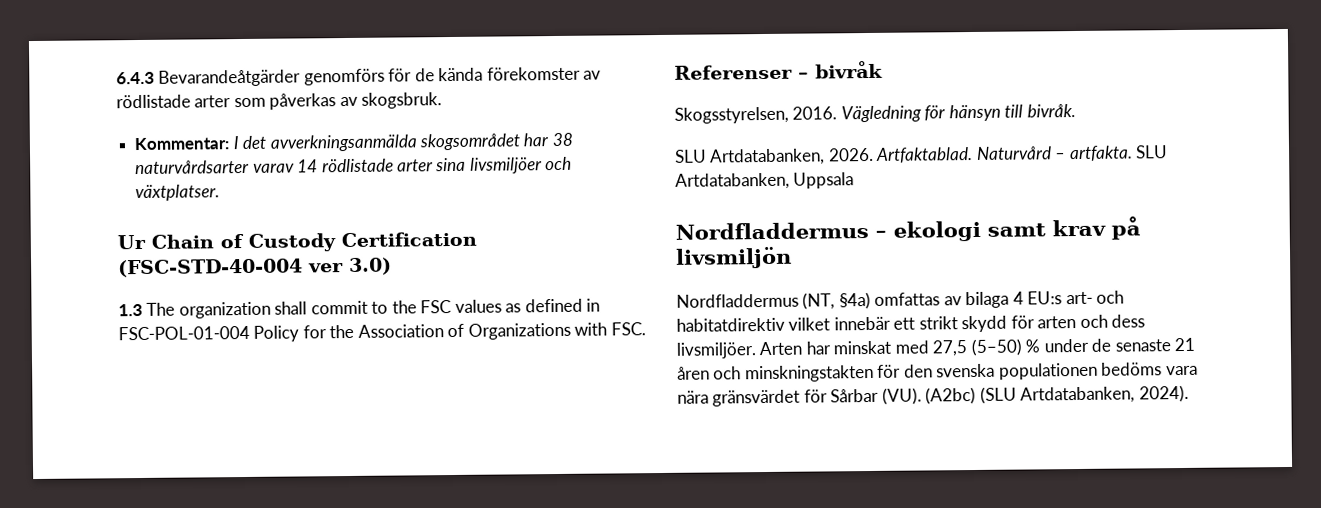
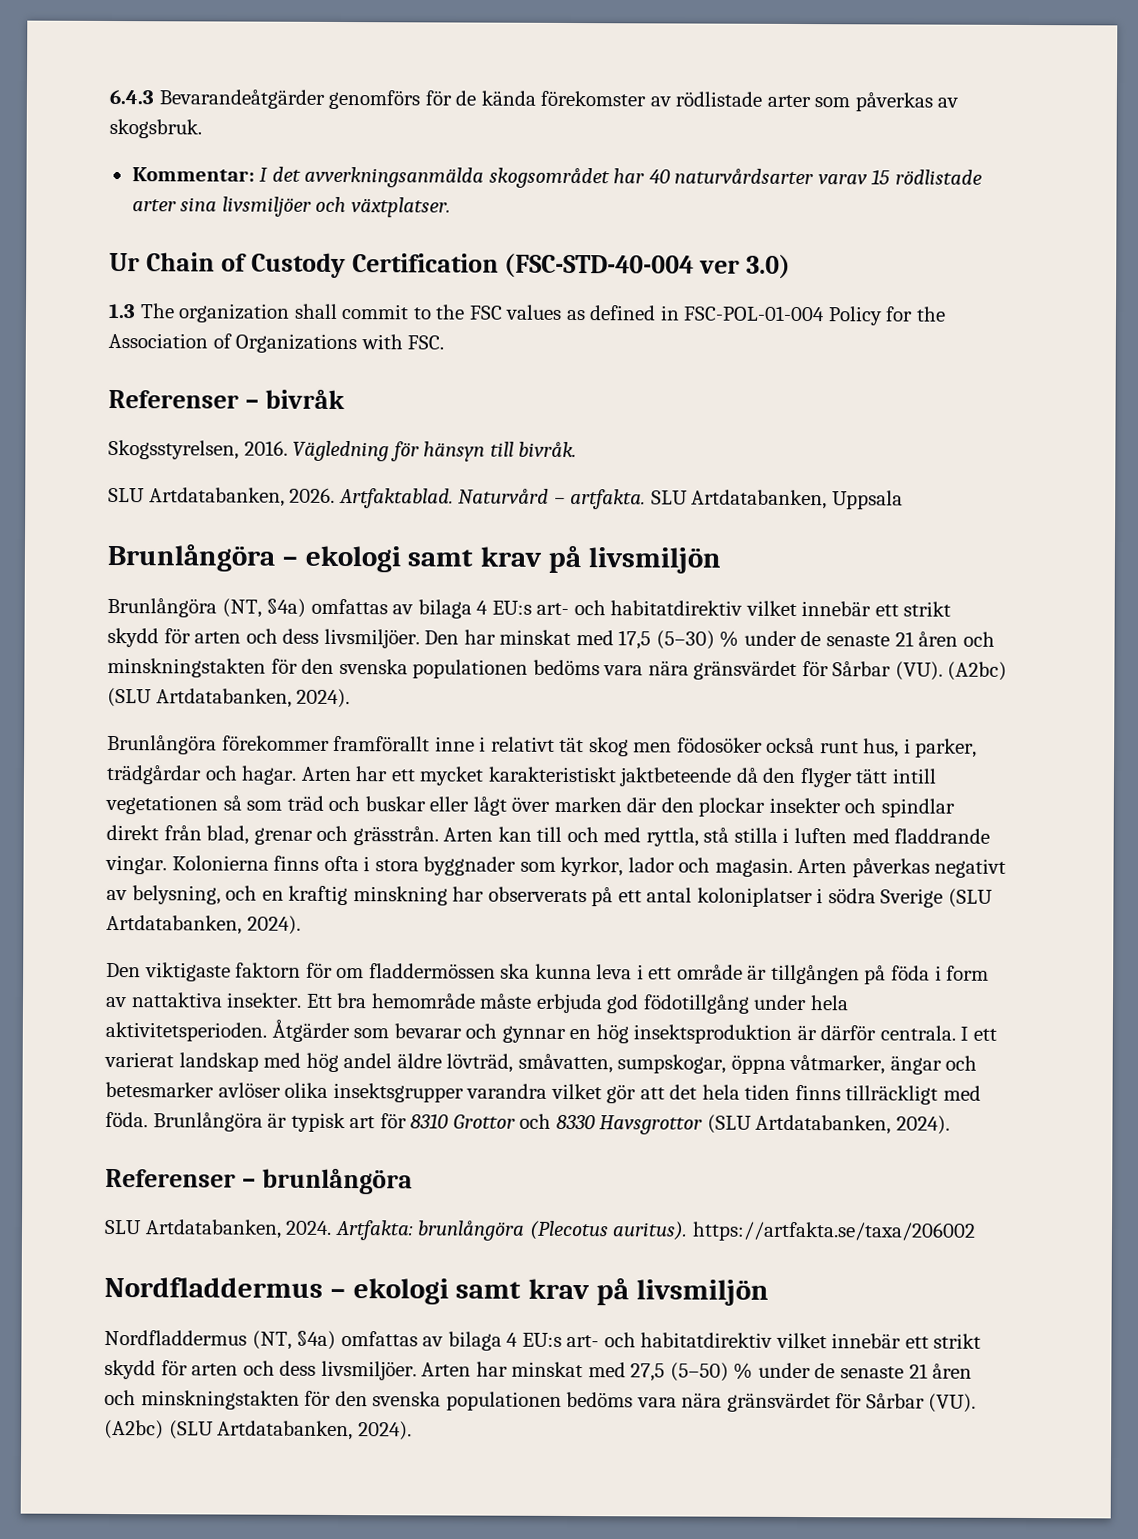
- Kommentar: I det avverkningsanmälda skogsområdet har 38 naturvårdsarter varav 14 rödlistade arter sina livsmiljöer och växtplatser.
+ Kommentar: I det avverkningsanmälda skogsområdet har 40 naturvårdsarter varav 15 rödlistade arter sina livsmiljöer och växtplatser.
+ Brunlångöra – ekologi samt krav på livsmiljön
+ Brunlångöra (NT, §4a) omfattas av bilaga 4 EU:s art- och habitatdirektiv vilket innebär ett strikt skydd för arten och dess livsmiljöer. Den har minskat med 17,5 (5–30) % under de senaste 21 åren och minskningstakten för den svenska populationen bedöms vara nära gränsvärdet för Sårbar (VU). (A2bc) (SLU Artdatabanken, 2024).
+ Brunlångöra förekommer framförallt inne i relativt tät skog men födosöker också runt hus, i parker, trädgårdar och hagar. Arten har ett mycket karakteristiskt jaktbeteende då den flyger tätt intill vegetationen så som träd och buskar eller lågt över marken där den plockar insekter och spindlar direkt från blad, grenar och grässtrån. Arten kan till och med ryttla, stå stilla i luften med fladdrande vingar. Kolonierna finns ofta i stora byggnader som kyrkor, lador och magasin. Arten påverkas negativt av belysning, och en kraftig minskning har observerats på ett antal koloniplatser i södra Sverige (SLU Artdatabanken, 2024).
+ Den viktigaste faktorn för om fladdermössen ska kunna leva i ett område är tillgången på föda i form av nattaktiva insekter. Ett bra hemområde måste erbjuda god födotillgång under hela aktivitetsperioden. Åtgärder som bevarar och gynnar en hög insektsproduktion är därför centrala. I ett varierat landskap med hög andel äldre lövträd, småvatten, sumpskogar, öppna våtmarker, ängar och betesmarker avlöser olika insektsgrupper varandra vilket gör att det hela tiden finns tillräckligt med föda. Brunlångöra är typisk art för 8310 Grottor och 8330 Havsgrottor (SLU Artdatabanken, 2024).
+ Referenser – brunlångöra
+ SLU Artdatabanken, 2024. Artfakta: brunlångöra (Plecotus auritus). https://artfakta.se/taxa/206002

